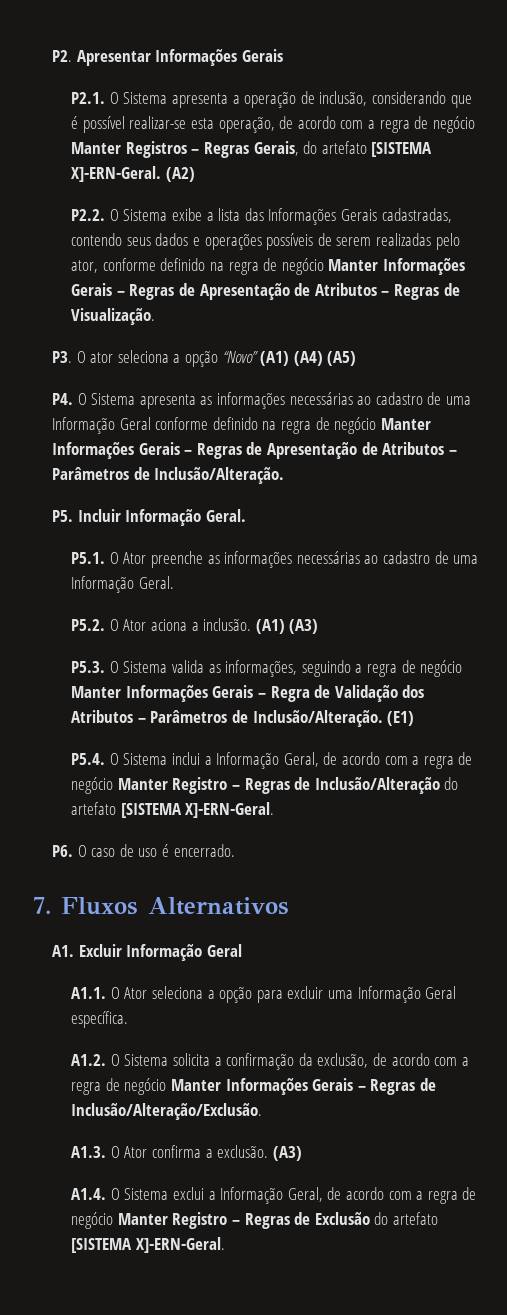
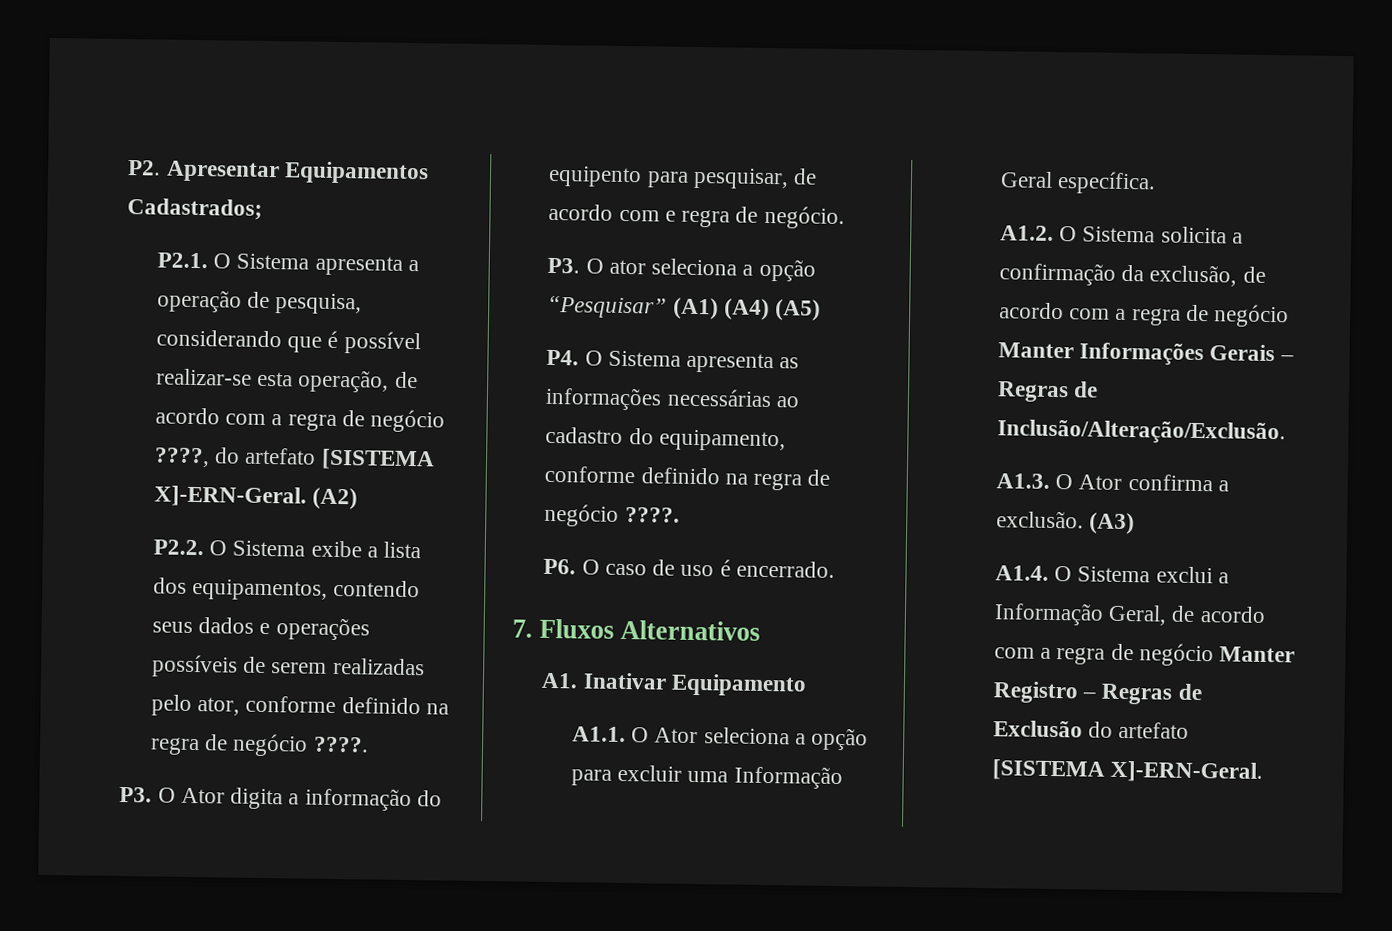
- P2. Apresentar Informações Gerais
+ P2. Apresentar Equipamentos Cadastrados;
- P2.1. O Sistema apresenta a operação de inclusão, considerando que é possível realizar-se esta operação, de acordo com a regra de negócio Manter Registros – Regras Gerais, do artefato [SISTEMA X]-ERN-Geral.
+ P2.1. O Sistema apresenta a operação de pesquisa, considerando que é possível realizar-se esta operação, de acordo com a regra de negócio ????, do artefato [SISTEMA X]-ERN-Geral.
- P2.2. O Sistema exibe a lista das Informações Gerais cadastradas, contendo seus dados e operações possíveis de serem realizadas pelo ator, conforme definido na regra de negócio Manter Informações Gerais – Regras de Apresentação de Atributos – Regras de Visualização.
+ P2.2. O Sistema exibe a lista dos equipamentos, contendo seus dados e operações possíveis de serem realizadas pelo ator, conforme definido na regra de negócio ????.
+ P3. O Ator digita a informação do equipento para pesquisar, de acordo com e regra de negócio.
- P3. O ator seleciona a opção “Novo” (A1) (A4) (A5)
+ P3. O ator seleciona a opção “Pesquisar” (A1) (A4) (A5)
- P4. O Sistema apresenta as informações necessárias ao cadastro de uma Informação Geral conforme definido na regra de negócio Manter Informações Gerais – Regras de Apresentação de Atributos – Parâmetros de Inclusão/Alteração.
- P5. Incluir Informação Geral.
- P5.1. O Ator preenche as informações necessárias ao cadastro de uma Informação Geral.
- P5.2. O Ator aciona a inclusão. (A1) (A3)
- P5.3. O Sistema valida as informações, seguindo a regra de negócio Manter Informações Gerais – Regra de Validação dos Atributos – Parâmetros de Inclusão/Alteração. (E1)
- P5.4. O Sistema inclui a Informação Geral, de acordo com a regra de negócio Manter Registro – Regras de Inclusão/Alteração do artefato [SISTEMA X]-ERN-Geral.
+ P4. O Sistema apresenta as informações necessárias ao cadastro do equipamento, conforme definido na regra de negócio ????.
- A1. Excluir Informação Geral
+ A1. Inativar Equipamento

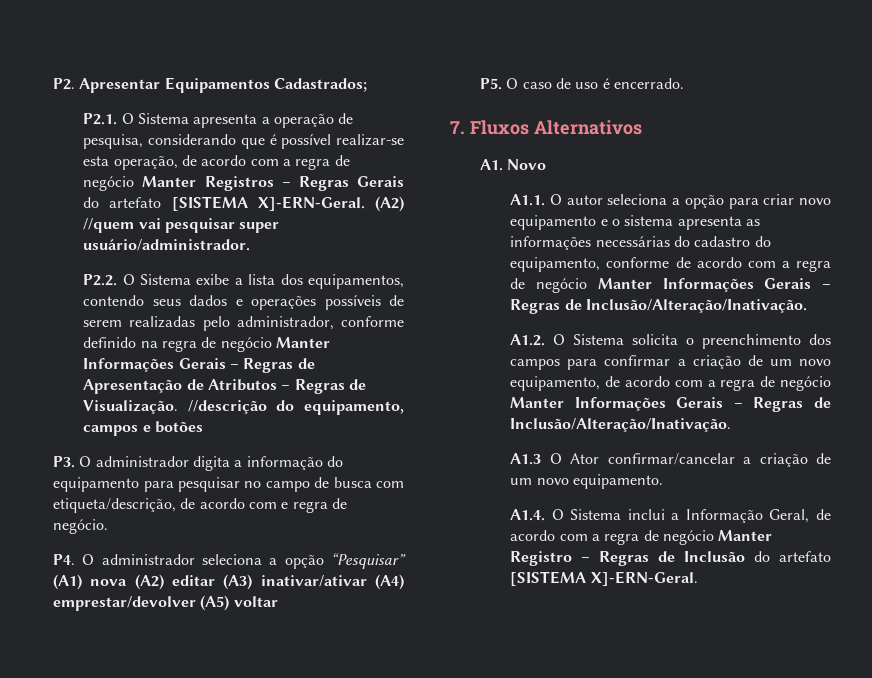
- P2.1. O Sistema apresenta a operação de pesquisa, considerando que é possível realizar-se esta operação, de acordo com a regra de negócio ????, do artefato [SISTEMA X]-ERN-Geral.
+ P2.1. O Sistema apresenta a operação de pesquisa, considerando que é possível realizar-se esta operação, de acordo com a regra de negócio Manter Registros – Regras Gerais do artefato [SISTEMA X]-ERN-Geral.
- (A2)
+ (A2) //quem vai pesquisar super usuário/administrador.
- P2.2. O Sistema exibe a lista dos equipamentos, contendo seus dados e operações possíveis de serem realizadas pelo ator, conforme definido na regra de negócio ????.
- P3. O Ator digita a informação do equipento para pesquisar, de acordo com e regra de negócio.
+ P2.2. O Sistema exibe a lista dos equipamentos, contendo seus dados e operações possíveis de serem realizadas pelo administrador, conforme definido na regra de negócio Manter Informações Gerais – Regras de Apresentação de Atributos – Regras de Visualização. //descrição do equipamento, campos e botões
+ P3. O administrador digita a informação do equipamento para pesquisar no campo de busca com etiqueta/descrição, de acordo com e regra de negócio.
- P3. O ator seleciona a opção “Pesquisar” (A1) (A4) (A5)
- P4. O Sistema apresenta as informações necessárias ao cadastro do equipamento, conforme definido na regra de negócio ????.
- P6. O caso de uso é encerrado.
+ P4. O administrador seleciona a opção “Pesquisar” (A1) nova (A2) editar (A3) inativar/ativar (A4) emprestar/devolver (A5) voltar
+ P5. O caso de uso é encerrado.
- A1. Inativar Equipamento
+ A1. Novo
- A1.1. O Ator seleciona a opção para excluir uma Informação Geral específica.
- A1.2. O Sistema solicita a confirmação da exclusão, de acordo com a regra de negócio Manter Informações Gerais – Regras de Inclusão/Alteração/Exclusão.
- A1.3. O Ator confirma a exclusão. (A3)
+ A1.1. O autor seleciona a opção para criar novo equipamento e o sistema apresenta as informações necessárias do cadastro do equipamento, conforme de acordo com a regra de negócio Manter Informações Gerais – Regras de Inclusão/Alteração/Inativação.
+ A1.2. O Sistema solicita o preenchimento dos campos para confirmar a criação de um novo equipamento, de acordo com a regra de negócio Manter Informações Gerais – Regras de Inclusão/Alteração/Inativação.
+ A1.3 O Ator confirmar/cancelar a criação de um novo equipamento.
- A1.4. O Sistema exclui a Informação Geral, de acordo com a regra de negócio Manter Registro – Regras de Exclusão do artefato [SISTEMA X]-ERN-Geral.
+ A1.4. O Sistema inclui a Informação Geral, de acordo com a regra de negócio Manter Registro – Regras de Inclusão do artefato [SISTEMA X]-ERN-Geral.

